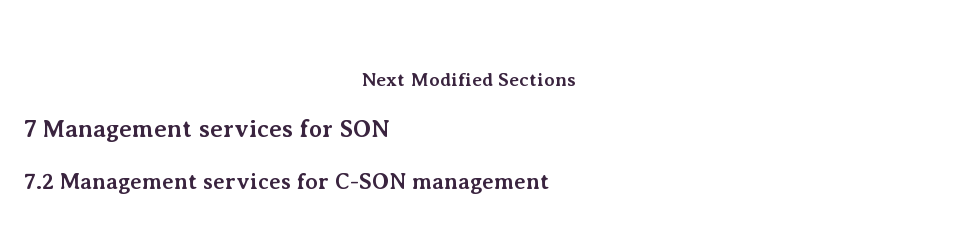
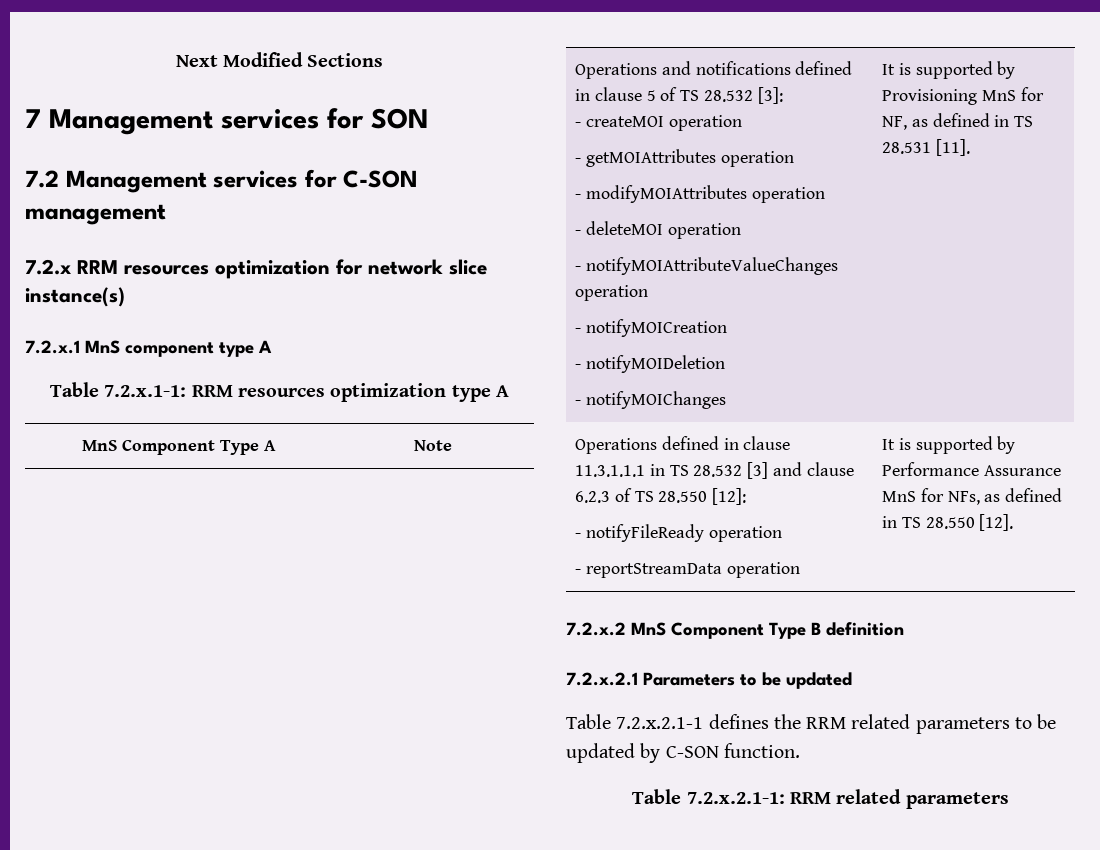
+ 7.2.x RRM resources optimization for network slice instance(s)
+ 7.2.x.1 MnS component type A
+ Table 7.2.x.1-1: RRM resources optimization type A
+ MnS Component Type A | Note
+ Operations and notifications defined in clause 5 of TS 28.532 [3]:
+ - createMOI operation
+ - getMOIAttributes operation
+ - modifyMOIAttributes operation
+ - deleteMOI operation
+ - notifyMOIAttributeValueChanges operation
+ - notifyMOICreation
+ - notifyMOIDeletion
+ - notifyMOIChanges | It is supported by Provisioning MnS for NF, as defined in TS 28.531 [11].
+ Operations defined in clause 11.3.1.1.1 in TS 28.532 [3] and clause 6.2.3 of TS 28.550 [12]:
+ - notifyFileReady operation
+ - reportStreamData operation | It is supported by Performance Assurance MnS for NFs, as defined in TS 28.550 [12].
+ 7.2.x.2 MnS Component Type B definition
+ 7.2.x.2.1 Parameters to be updated
+ Table 7.2.x.2.1-1 defines the RRM related parameters to be updated by C-SON function.
+ Table 7.2.x.2.1-1: RRM related parameters

